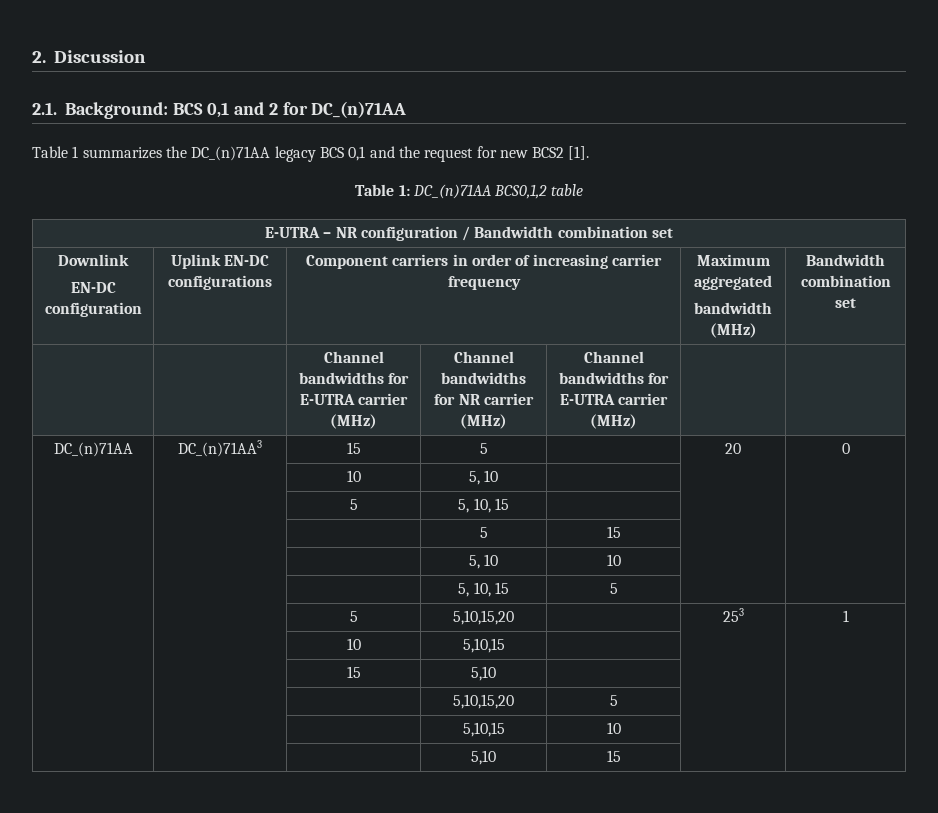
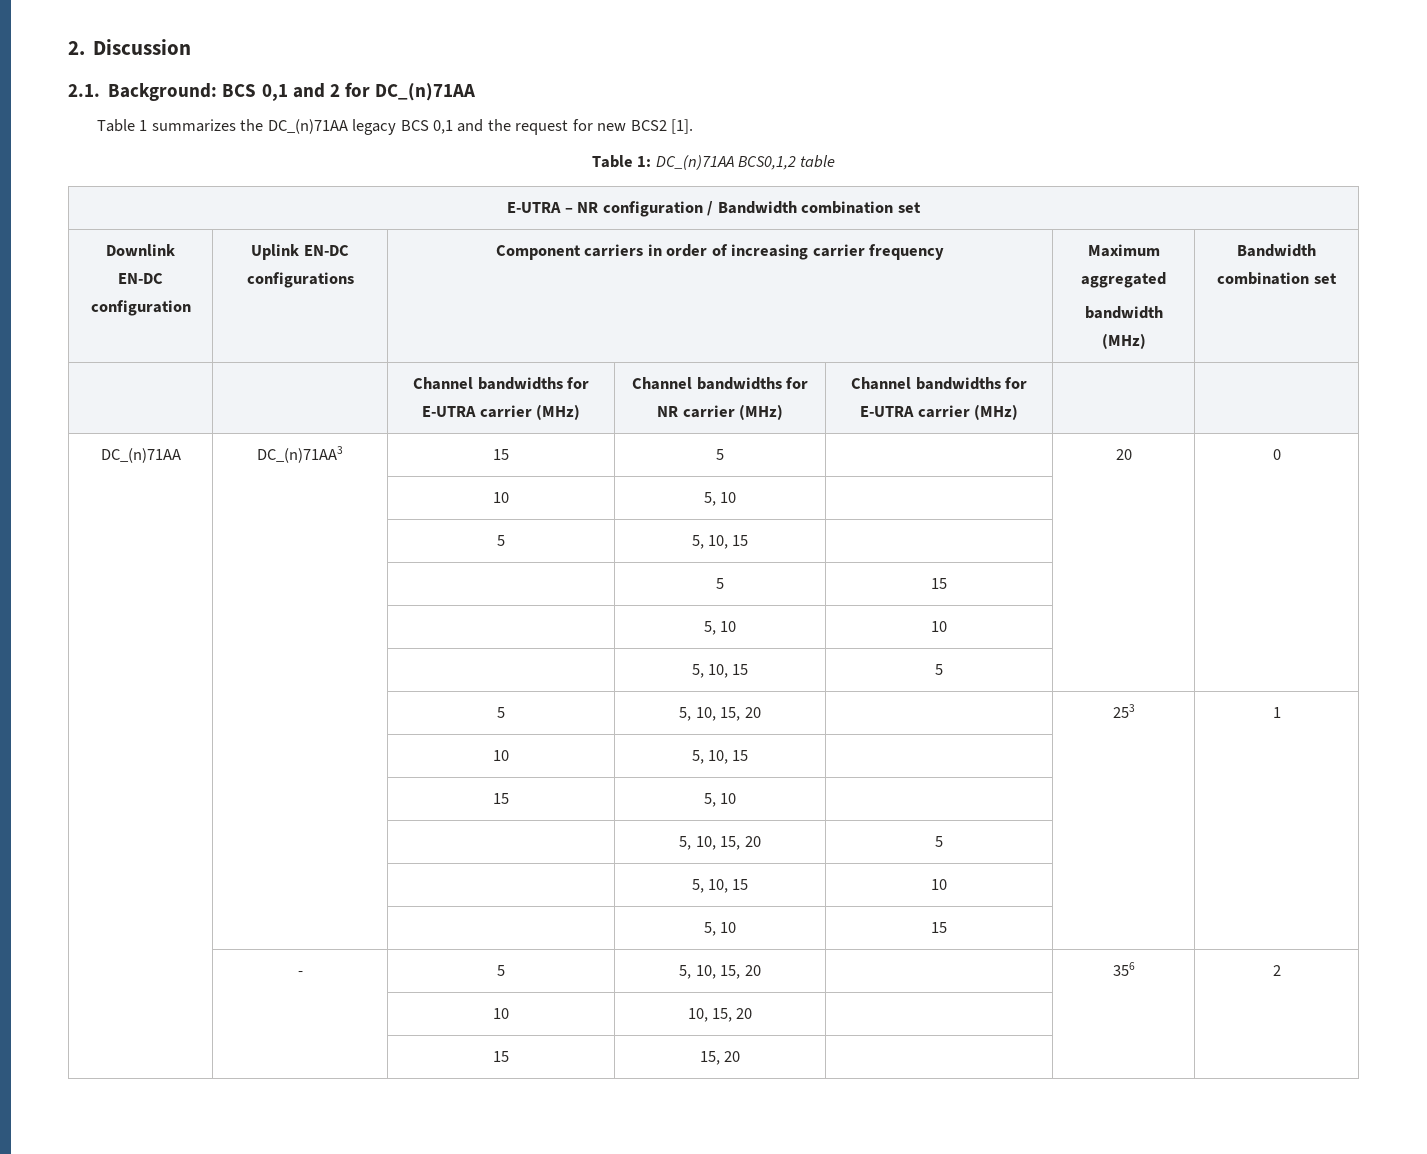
- | | 5 | 5,10,15,20 | | 253 | 1
+ | | 5 | 5, 10, 15, 20 | | 253 | 1
- | | 10 | 5,10,15 | | |
- | | 15 | 5,10 | | |
- | | | 5,10,15,20 | 5 | |
- | | | 5,10,15 | 10 | |
- | | | 5,10 | 15 | |
+ | | 10 | 5, 10, 15 | | |
+ | | 15 | 5, 10 | | |
+ | | | 5, 10, 15, 20 | 5 | |
+ | | | 5, 10, 15 | 10 | |
+ | | | 5, 10 | 15 | |
+ | - | 5 | 5, 10, 15, 20 | | 356 | 2
+ | | 10 | 10, 15, 20 | | |
+ | | 15 | 15, 20 | | |

